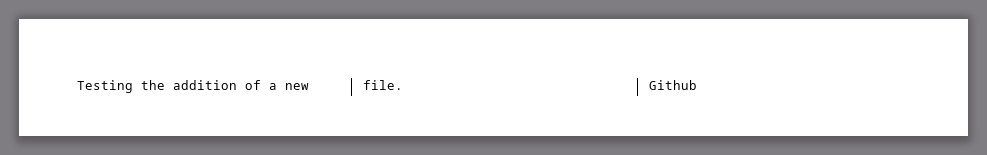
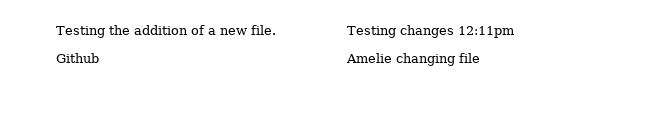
+ Testing changes 12:11pm
+ Amelie changing file

